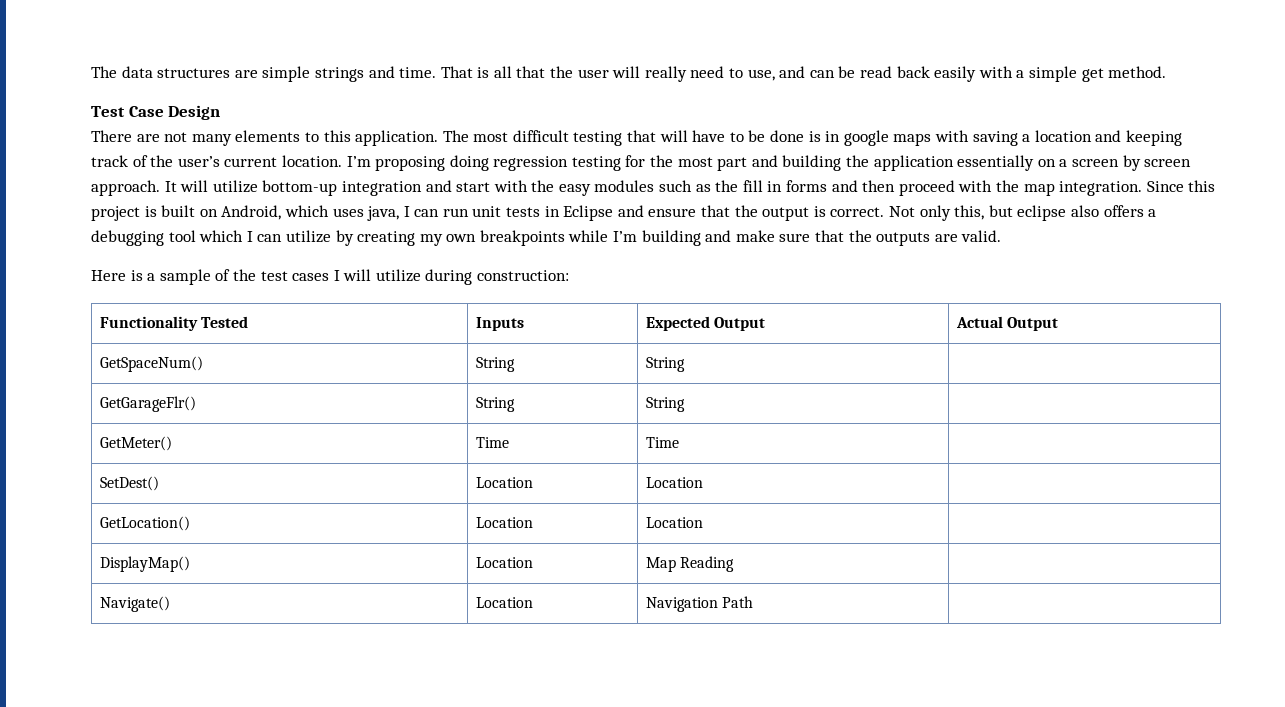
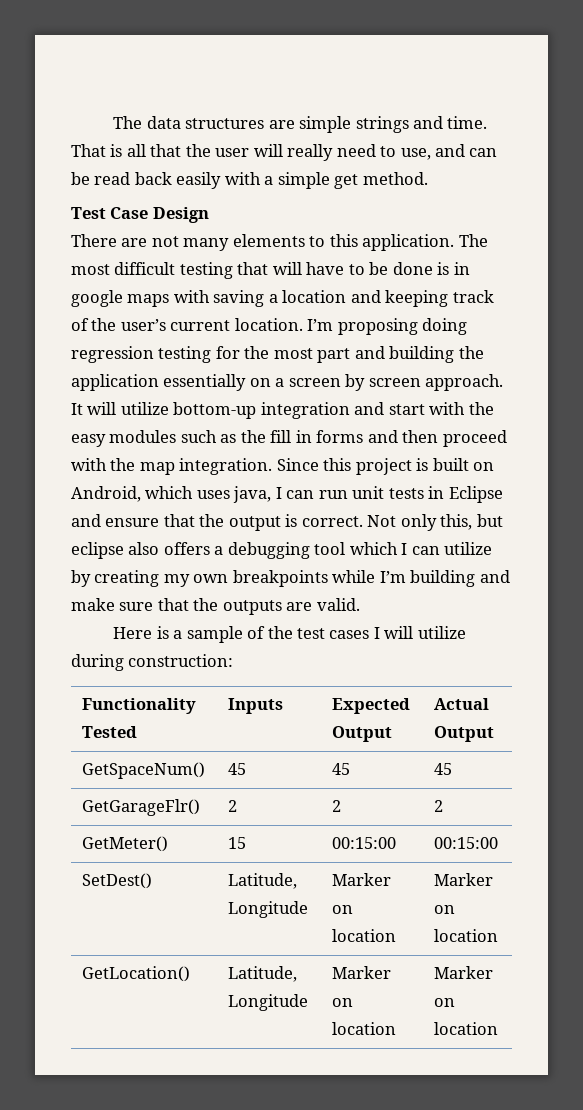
- GetSpaceNum() | String | String |
- GetGarageFlr() | String | String |
- GetMeter() | Time | Time |
- SetDest() | Location | Location |
- GetLocation() | Location | Location |
- DisplayMap() | Location | Map Reading |
- Navigate() | Location | Navigation Path |
+ GetSpaceNum() | 45 | 45 | 45
+ GetGarageFlr() | 2 | 2 | 2
+ GetMeter() | 15 | 00:15:00 | 00:15:00
+ SetDest() | Latitude, Longitude | Marker on location | Marker on location
+ GetLocation() | Latitude, Longitude | Marker on location | Marker on location

